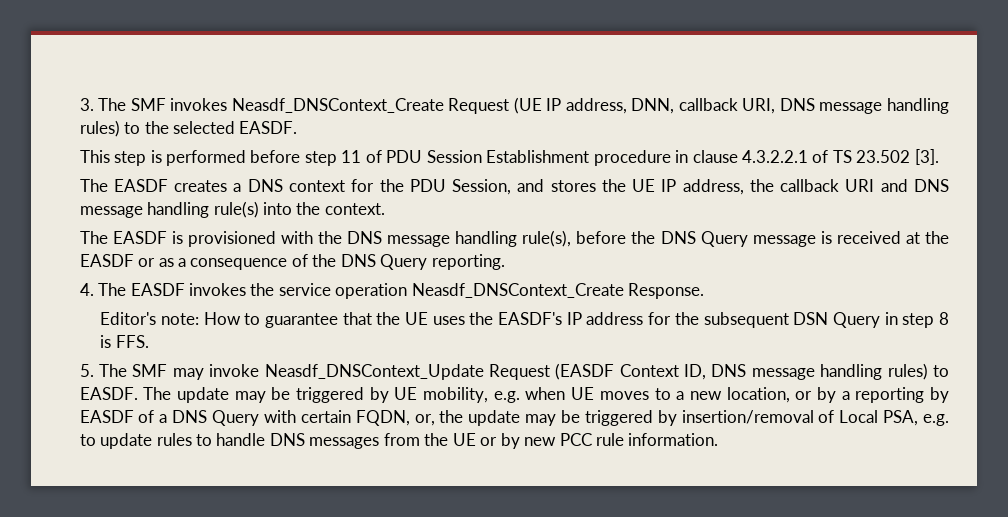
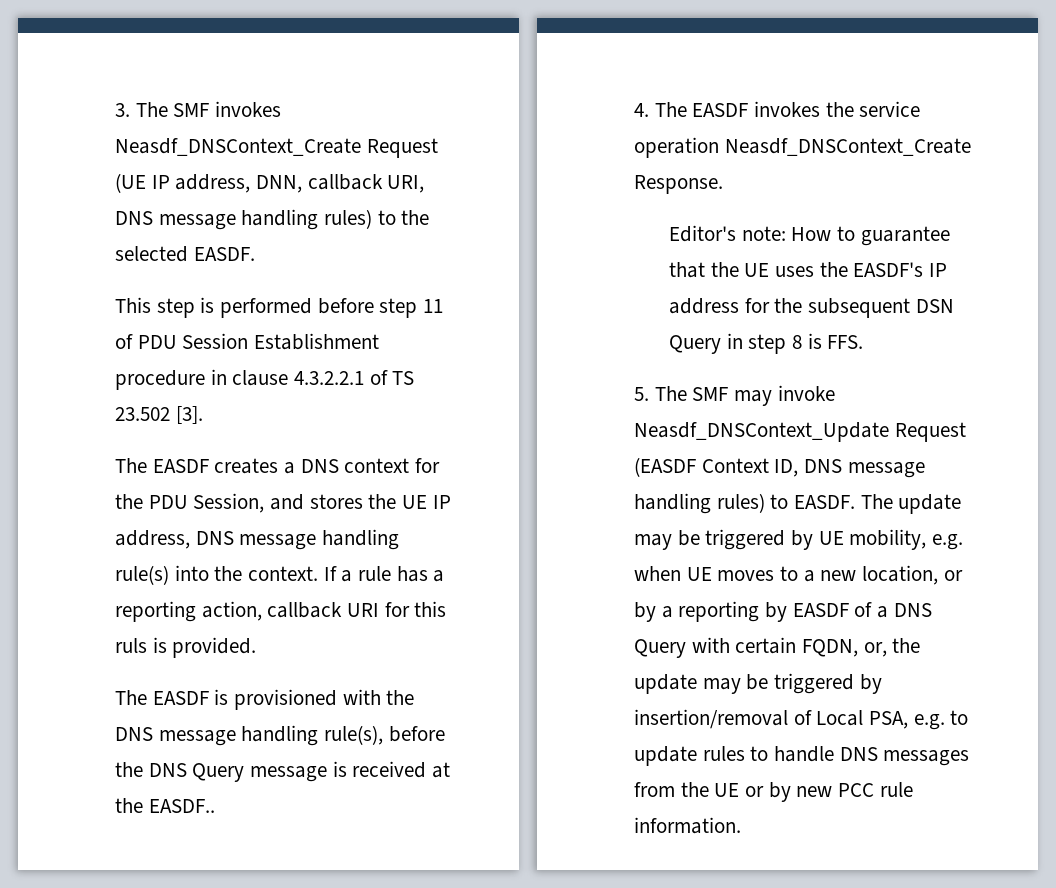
- The EASDF creates a DNS context for the PDU Session, and stores the UE IP address, the callback URI and DNS message handling rule(s) into the context.
+ The EASDF creates a DNS context for the PDU Session, and stores the UE IP address, DNS message handling rule(s) into the context. If a rule has a reporting action, callback URI for this ruls is provided.
- The EASDF is provisioned with the DNS message handling rule(s), before the DNS Query message is received at the EASDF or as a consequence of the DNS Query reporting.
+ The EASDF is provisioned with the DNS message handling rule(s), before the DNS Query message is received at the EASDF..

